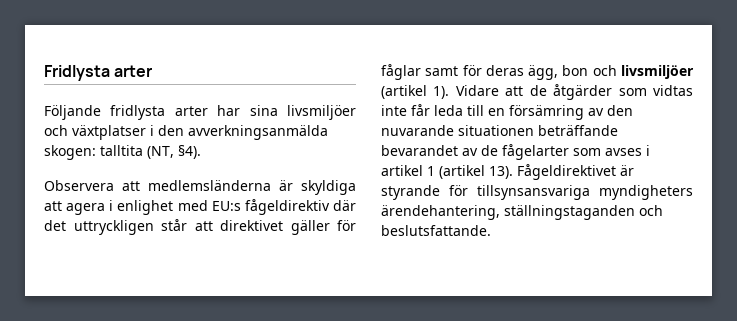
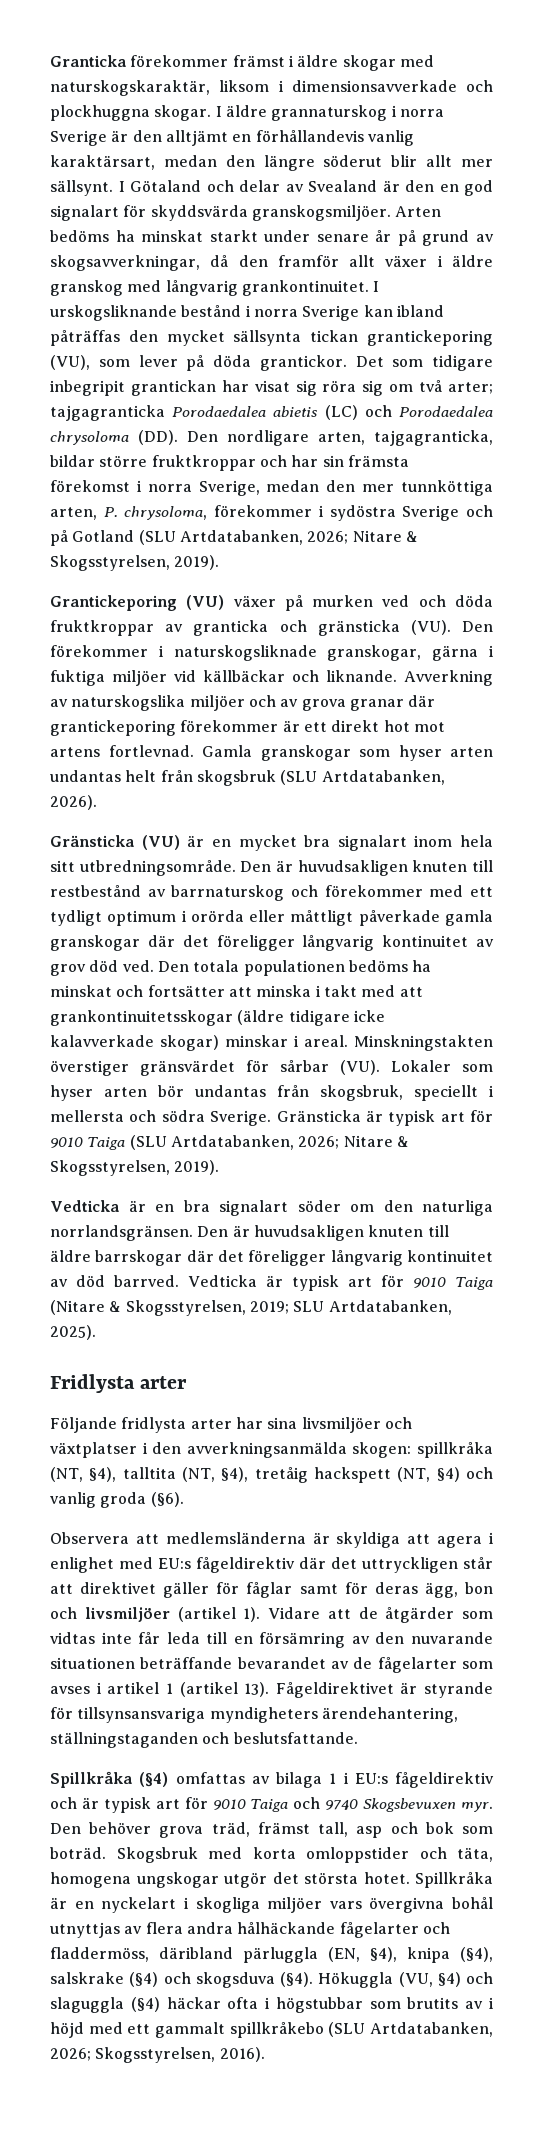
+ Granticka förekommer främst i äldre skogar med naturskogskaraktär, liksom i dimensionsavverkade och plockhuggna skogar. I äldre grannaturskog i norra Sverige är den alltjämt en förhållandevis vanlig karaktärsart, medan den längre söderut blir allt mer sällsynt. I Götaland och delar av Svealand är den en god signalart för skyddsvärda granskogsmiljöer. Arten bedöms ha minskat starkt under senare år på grund av skogsavverkningar, då den framför allt växer i äldre granskog med långvarig grankontinuitet. I urskogsliknande bestånd i norra Sverige kan ibland påträffas den mycket sällsynta tickan grantickeporing (VU), som lever på döda grantickor. Det som tidigare inbegripit grantickan har visat sig röra sig om två arter; tajgagranticka Porodaedalea abietis (LC) och Porodaedalea chrysoloma (DD). Den nordligare arten, tajgagranticka, bildar större fruktkroppar och har sin främsta förekomst i norra Sverige, medan den mer tunnköttiga arten, P. chrysoloma, förekommer i sydöstra Sverige och på Gotland (SLU Artdatabanken, 2026; Nitare & Skogsstyrelsen, 2019).
+ Grantickeporing (VU) växer på murken ved och döda fruktkroppar av granticka och gränsticka (VU). Den förekommer i naturskogsliknade granskogar, gärna i fuktiga miljöer vid källbäckar och liknande. Avverkning av naturskogslika miljöer och av grova granar där grantickeporing förekommer är ett direkt hot mot artens fortlevnad. Gamla granskogar som hyser arten undantas helt från skogsbruk (SLU Artdatabanken, 2026).
+ Gränsticka (VU) är en mycket bra signalart inom hela sitt utbredningsområde. Den är huvudsakligen knuten till restbestånd av barrnaturskog och förekommer med ett tydligt optimum i orörda eller måttligt påverkade gamla granskogar där det föreligger långvarig kontinuitet av grov död ved. Den totala populationen bedöms ha minskat och fortsätter att minska i takt med att grankontinuitetsskogar (äldre tidigare icke kalavverkade skogar) minskar i areal. Minskningstakten överstiger gränsvärdet för sårbar (VU). Lokaler som hyser arten bör undantas från skogsbruk, speciellt i mellersta och södra Sverige. Gränsticka är typisk art för 9010 Taiga (SLU Artdatabanken, 2026; Nitare & Skogsstyrelsen, 2019).
+ Vedticka är en bra signalart söder om den naturliga norrlandsgränsen. Den är huvudsakligen knuten till äldre barrskogar där det föreligger långvarig kontinuitet av död barrved. Vedticka är typisk art för 9010 Taiga (Nitare & Skogsstyrelsen, 2019; SLU Artdatabanken, 2025).
- Följande fridlysta arter har sina livsmiljöer och växtplatser i den avverkningsanmälda skogen: talltita (NT, §4).
+ Följande fridlysta arter har sina livsmiljöer och växtplatser i den avverkningsanmälda skogen: spillkråka (NT, §4), talltita (NT, §4), tretåig hackspett (NT, §4) och vanlig groda (§6).
+ Spillkråka (§4) omfattas av bilaga 1 i EU:s fågeldirektiv och är typisk art för 9010 Taiga och 9740 Skogsbevuxen myr. Den behöver grova träd, främst tall, asp och bok som boträd. Skogsbruk med korta omloppstider och täta, homogena ungskogar utgör det största hotet. Spillkråka är en nyckelart i skogliga miljöer vars övergivna bohål utnyttjas av flera andra hålhäckande fågelarter och fladdermöss, däribland pärluggla (EN, §4), knipa (§4), salskrake (§4) och skogsduva (§4). Hökuggla (VU, §4) och slaguggla (§4) häckar ofta i högstubbar som brutits av i höjd med ett gammalt spillkråkebo (SLU Artdatabanken, 2026; Skogsstyrelsen, 2016).

